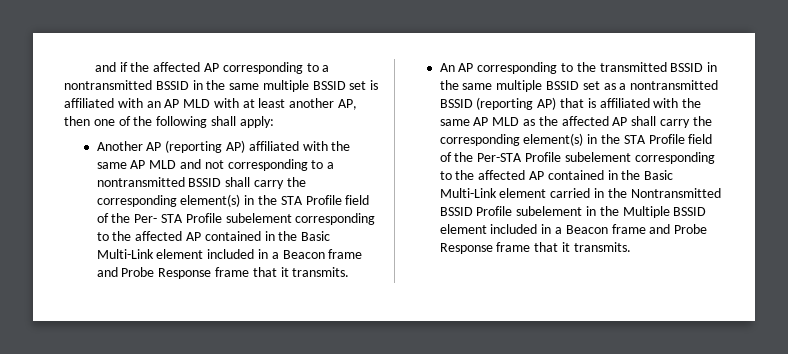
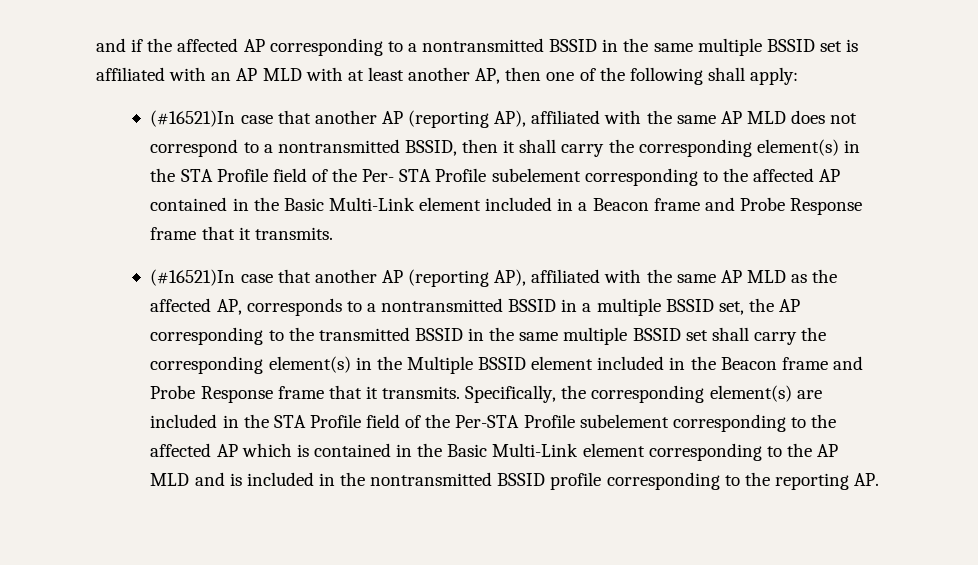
- Another AP (reporting AP) affiliated with the same AP MLD and not corresponding to a nontransmitted BSSID shall carry the corresponding element(s) in the STA Profile field of the Per- STA Profile subelement corresponding to the affected AP contained in the Basic Multi-Link element included in a Beacon frame and Probe Response frame that it transmits.
+ (#16521)In case that another AP (reporting AP), affiliated with the same AP MLD does not correspond to a nontransmitted BSSID, then it shall carry the corresponding element(s) in the STA Profile field of the Per- STA Profile subelement corresponding to the affected AP contained in the Basic Multi-Link element included in a Beacon frame and Probe Response frame that it transmits.
- An AP corresponding to the transmitted BSSID in the same multiple BSSID set as a nontransmitted BSSID (reporting AP) that is affiliated with the same AP MLD as the affected AP shall carry the corresponding element(s) in the STA Profile field of the Per-STA Profile subelement corresponding to the affected AP contained in the Basic Multi-Link element carried in the Nontransmitted BSSID Profile subelement in the Multiple BSSID element included in a Beacon frame and Probe Response frame that it transmits.
+ (#16521)In case that another AP (reporting AP), affiliated with the same AP MLD as the affected AP, corresponds to a nontransmitted BSSID in a multiple BSSID set, the AP corresponding to the transmitted BSSID in the same multiple BSSID set shall carry the corresponding element(s) in the Multiple BSSID element included in the Beacon frame and Probe Response frame that it transmits. Specifically, the corresponding element(s) are included in the STA Profile field of the Per-STA Profile subelement corresponding to the affected AP which is contained in the Basic Multi-Link element corresponding to the AP MLD and is included in the nontransmitted BSSID profile corresponding to the reporting AP.

